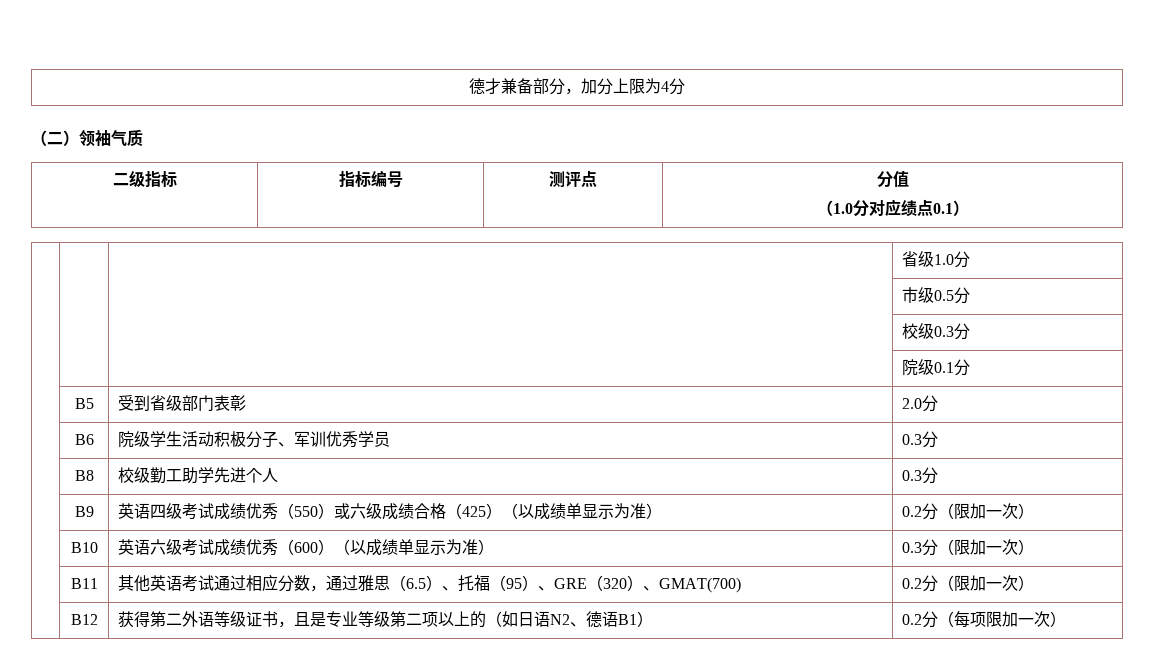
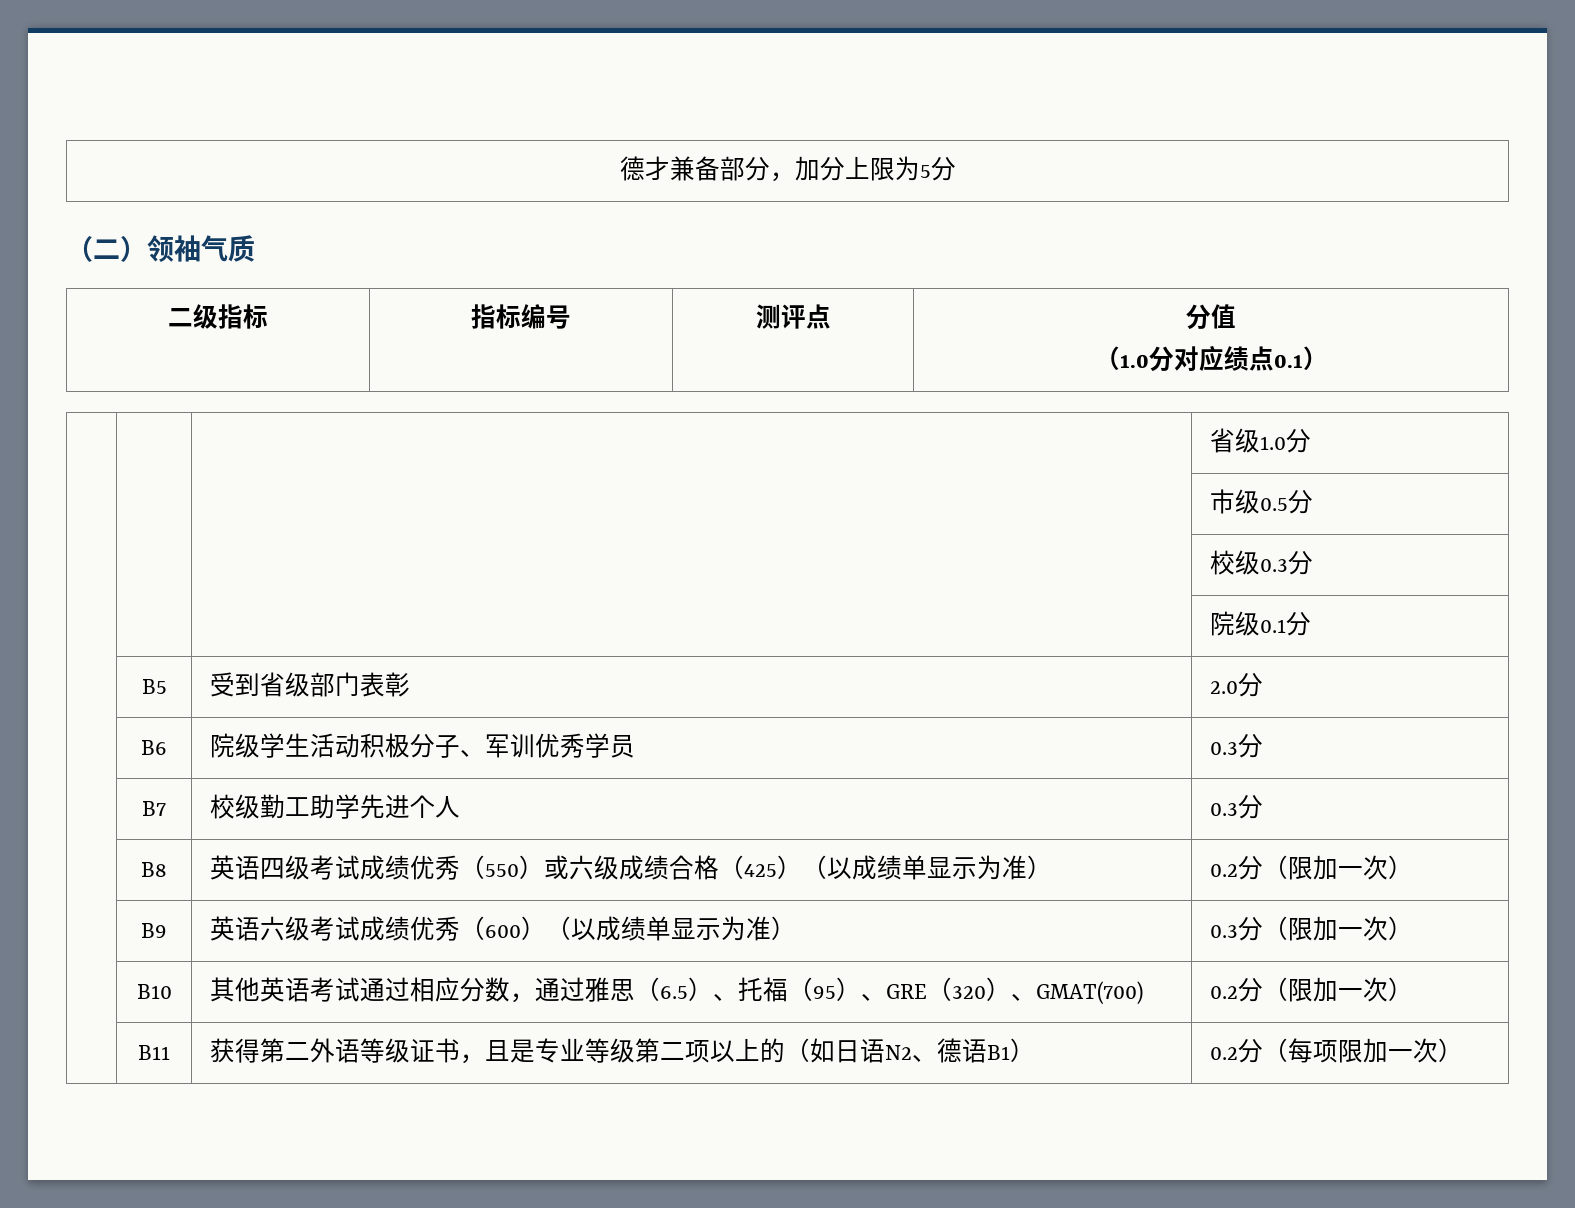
- 德才兼备部分，加分上限为4分
+ 德才兼备部分，加分上限为5分
- | B8 | 校级勤工助学先进个人 | 0.3分
+ | B7 | 校级勤工助学先进个人 | 0.3分
- | B9 | 英语四级考试成绩优秀（550）或六级成绩合格（425）（以成绩单显示为准） | 0.2分（限加一次）
+ | B8 | 英语四级考试成绩优秀（550）或六级成绩合格（425）（以成绩单显示为准） | 0.2分（限加一次）
- | B10 | 英语六级考试成绩优秀（600）（以成绩单显示为准） | 0.3分（限加一次）
+ | B9 | 英语六级考试成绩优秀（600）（以成绩单显示为准） | 0.3分（限加一次）
- | B11 | 其他英语考试通过相应分数，通过雅思（6.5）、托福（95）、GRE（320）、GMAT(700) | 0.2分（限加一次）
+ | B10 | 其他英语考试通过相应分数，通过雅思（6.5）、托福（95）、GRE（320）、GMAT(700) | 0.2分（限加一次）
- | B12 | 获得第二外语等级证书，且是专业等级第二项以上的（如日语N2、德语B1） | 0.2分（每项限加一次）
+ | B11 | 获得第二外语等级证书，且是专业等级第二项以上的（如日语N2、德语B1） | 0.2分（每项限加一次）

